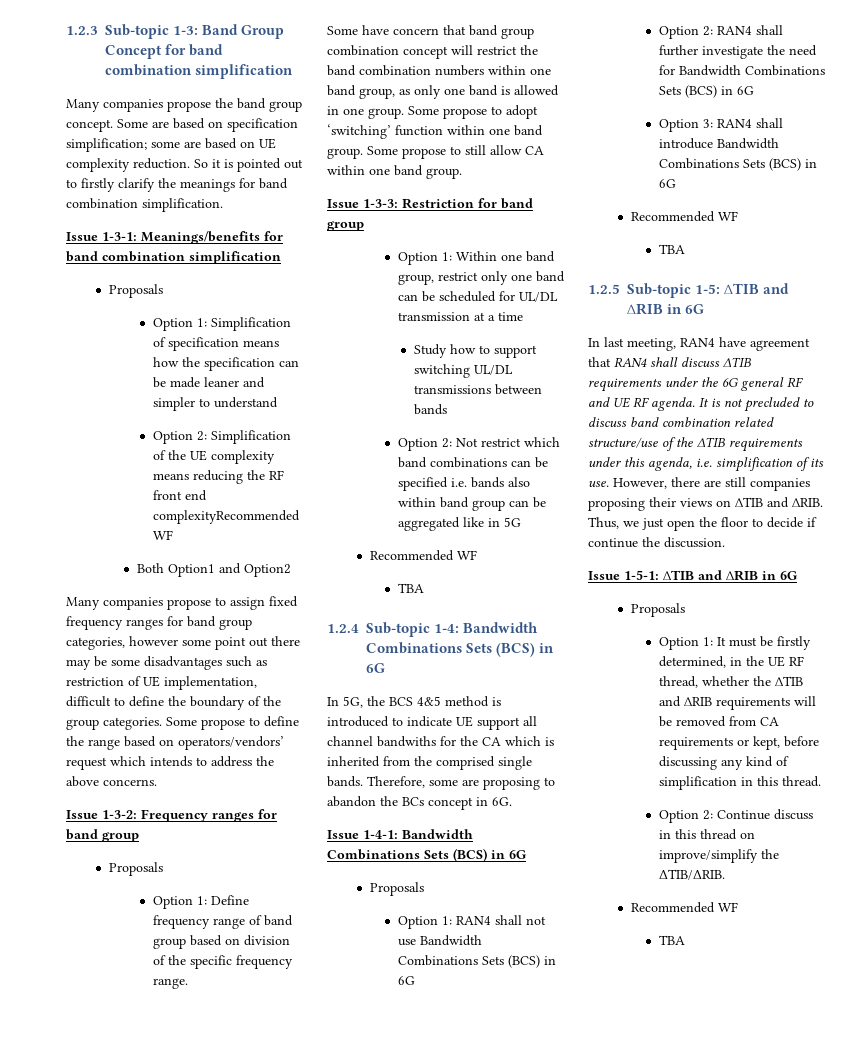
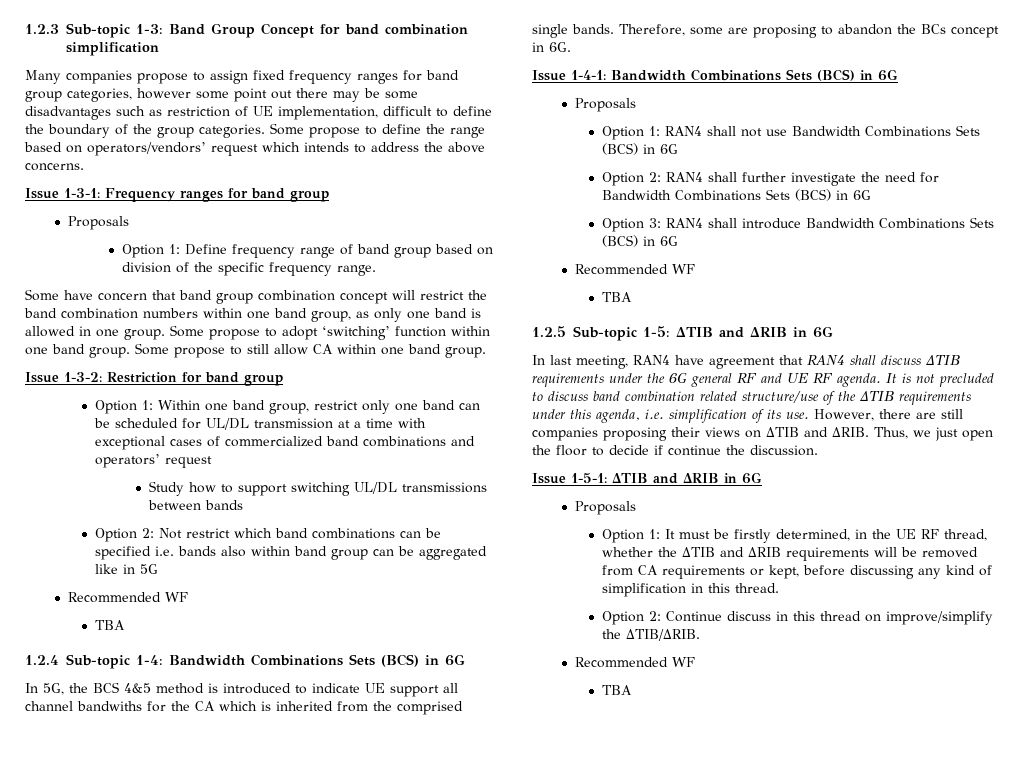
- Many companies propose the band group concept. Some are based on specification simplification; some are based on UE complexity reduction. So it is pointed out to firstly clarify the meanings for band combination simplification.
- Issue 1-3-1: Meanings/benefits for band combination simplification
- Proposals
- Option 1: Simplification of specification means how the specification can be made leaner and simpler to understand
- Option 2: Simplification of the UE complexity means reducing the RF front end complexityRecommended WF
- Both Option1 and Option2
- Issue 1-3-2: Frequency ranges for band group
+ Issue 1-3-1: Frequency ranges for band group
- Issue 1-3-3: Restriction for band group
+ Issue 1-3-2: Restriction for band group
- Option 1: Within one band group, restrict only one band can be scheduled for UL/DL transmission at a time
+ Option 1: Within one band group, restrict only one band can be scheduled for UL/DL transmission at a time with exceptional cases of commercialized band combinations and operators’ request

